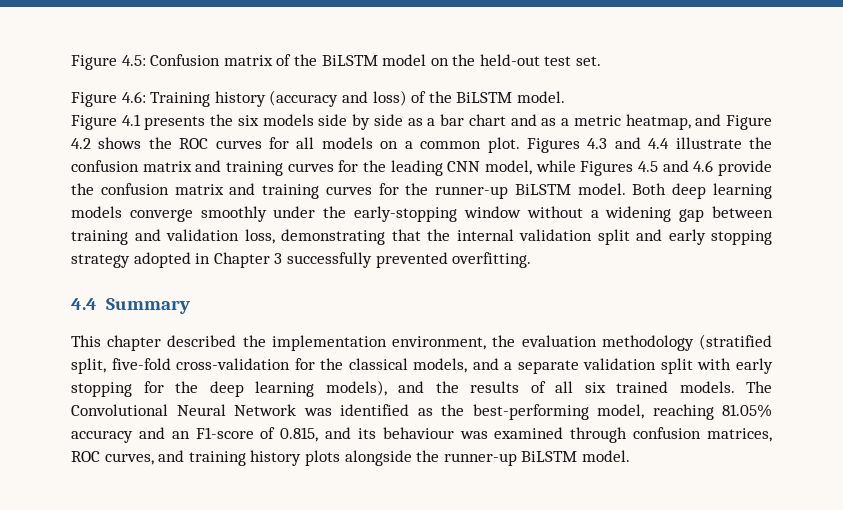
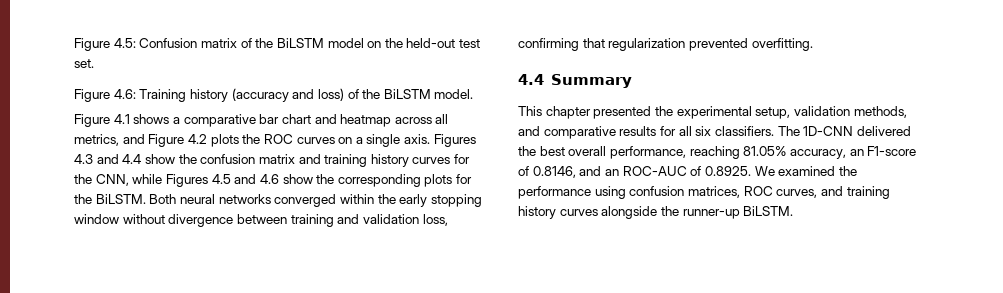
- Figure 4.1 presents the six models side by side as a bar chart and as a metric heatmap, and Figure 4.2 shows the ROC curves for all models on a common plot.
+ Figure 4.1 shows a comparative bar chart and heatmap across all metrics, and Figure 4.2 plots the ROC curves on a single axis.
- Figures 4.3 and 4.4 illustrate the confusion matrix and training curves for the leading CNN model, while Figures 4.5 and 4.6 provide the confusion matrix and training curves for the runner-up BiLSTM model. Both deep learning models converge smoothly under the early-stopping window without a widening gap between training and validation loss, demonstrating that the internal validation split and early stopping strategy adopted in Chapter 3 successfully prevented overfitting.
+ Figures 4.3 and 4.4 show the confusion matrix and training history curves for the CNN, while Figures 4.5 and 4.6 show the corresponding plots for the BiLSTM. Both neural networks converged within the early stopping window without divergence between training and validation loss, confirming that regularization prevented overfitting.
- This chapter described the implementation environment, the evaluation methodology (stratified split, five-fold cross-validation for the classical models, and a separate validation split with early stopping for the deep learning models), and the results of all six trained models. The Convolutional Neural Network was identified as the best-performing model, reaching 81.05% accuracy and an F1-score of 0.815, and its behaviour was examined through confusion matrices, ROC curves, and training history plots alongside the runner-up BiLSTM model.
+ This chapter presented the experimental setup, validation methods, and comparative results for all six classifiers. The 1D-CNN delivered the best overall performance, reaching 81.05% accuracy, an F1-score of 0.8146, and an ROC-AUC of 0.8925. We examined the performance using confusion matrices, ROC curves, and training history curves alongside the runner-up BiLSTM.

